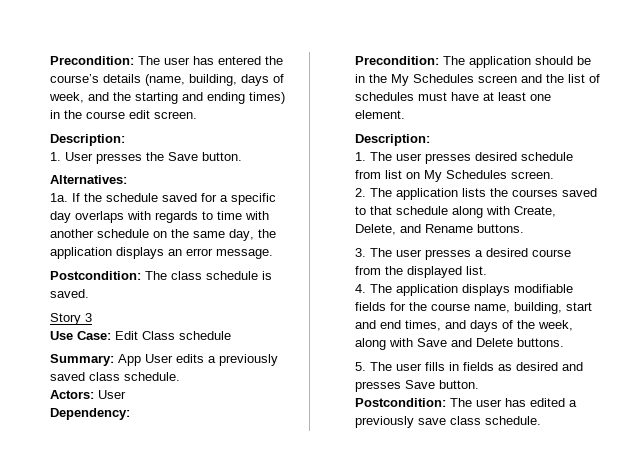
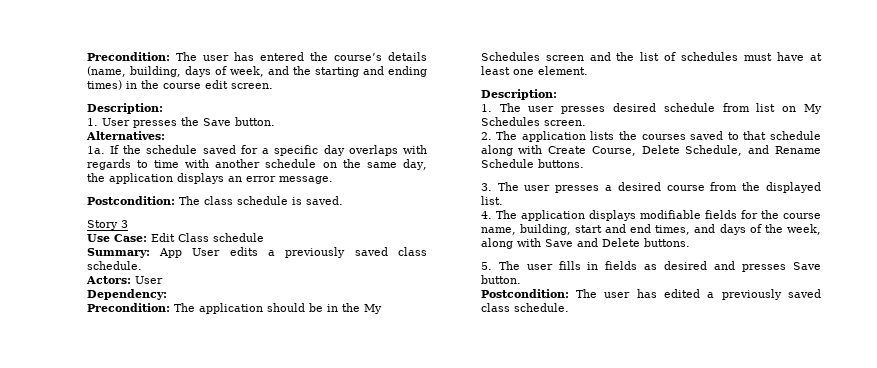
- 2. The application lists the courses saved to that schedule along with Create, Delete, and Rename buttons.
+ 2. The application lists the courses saved to that schedule along with Create Course, Delete Schedule, and Rename Schedule buttons.
- Postcondition: The user has edited a previously save class schedule.
+ Postcondition: The user has edited a previously saved class schedule.

